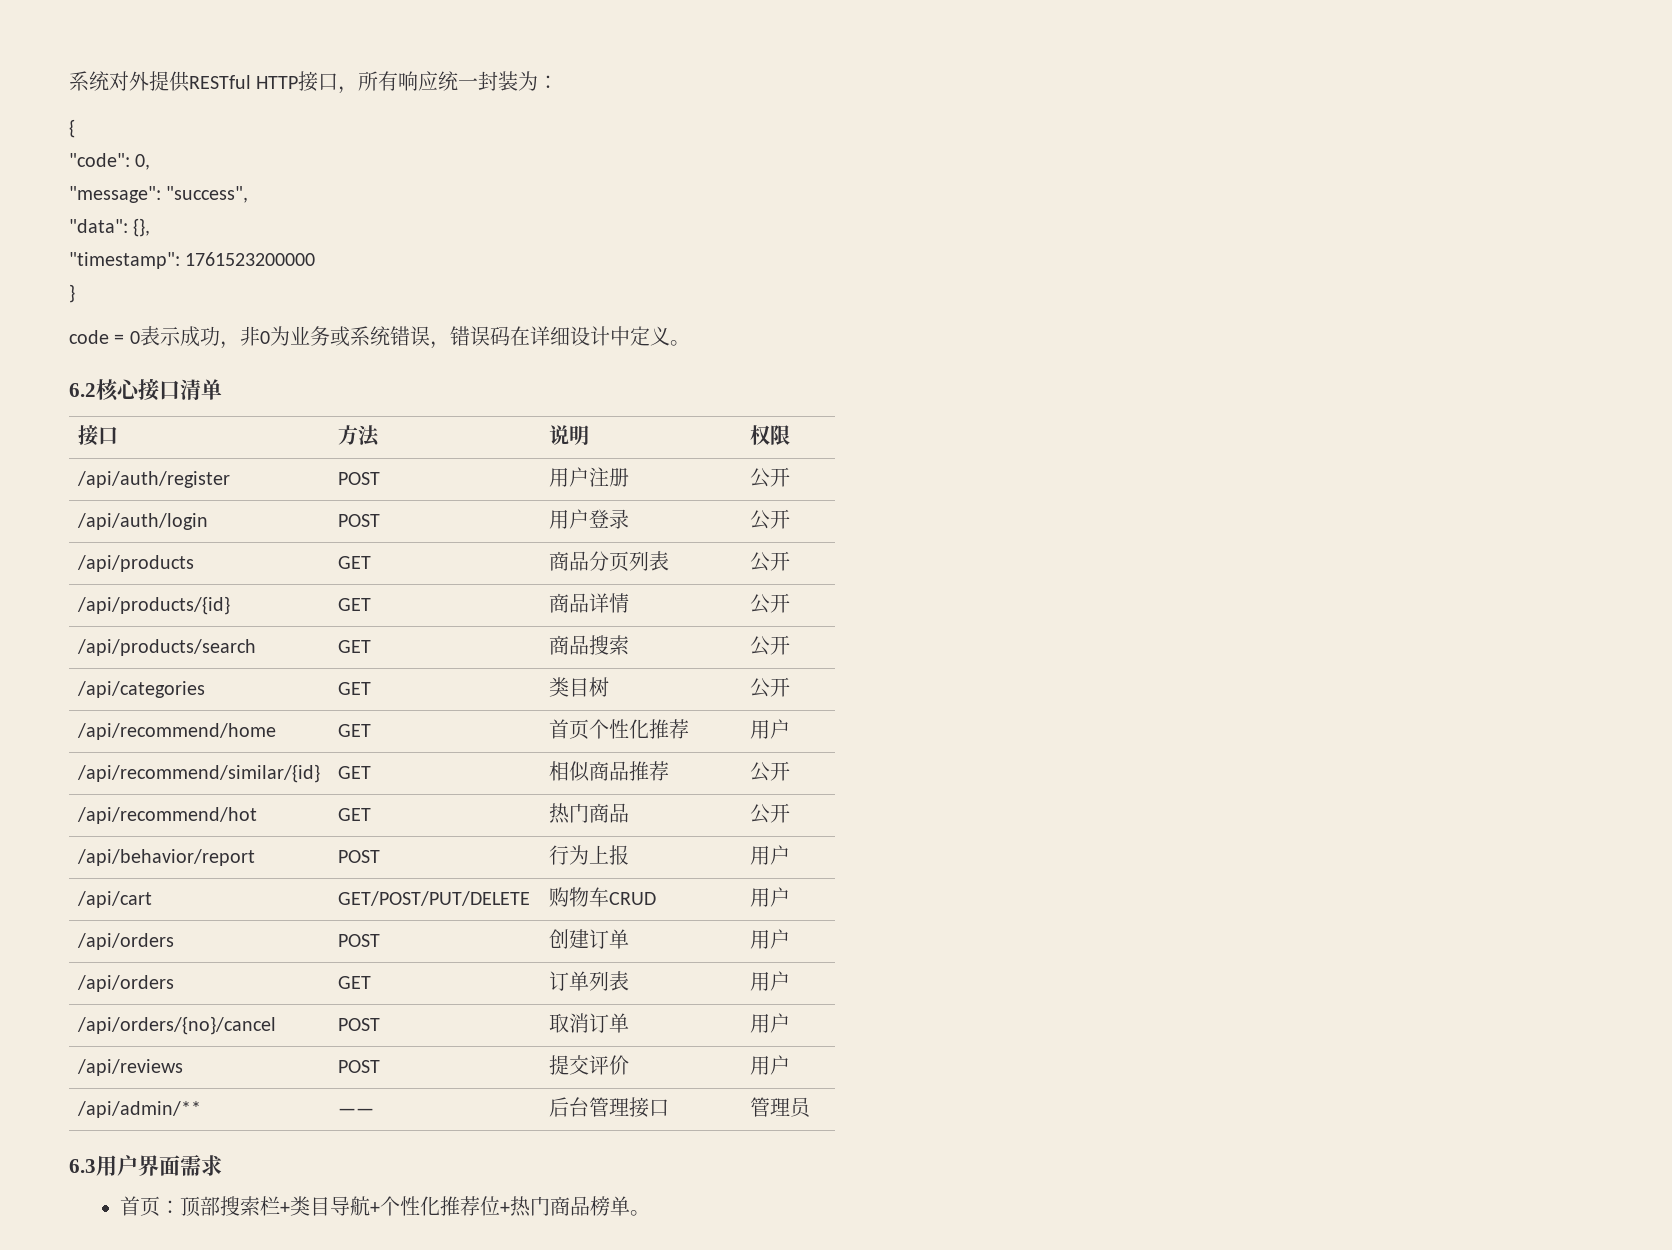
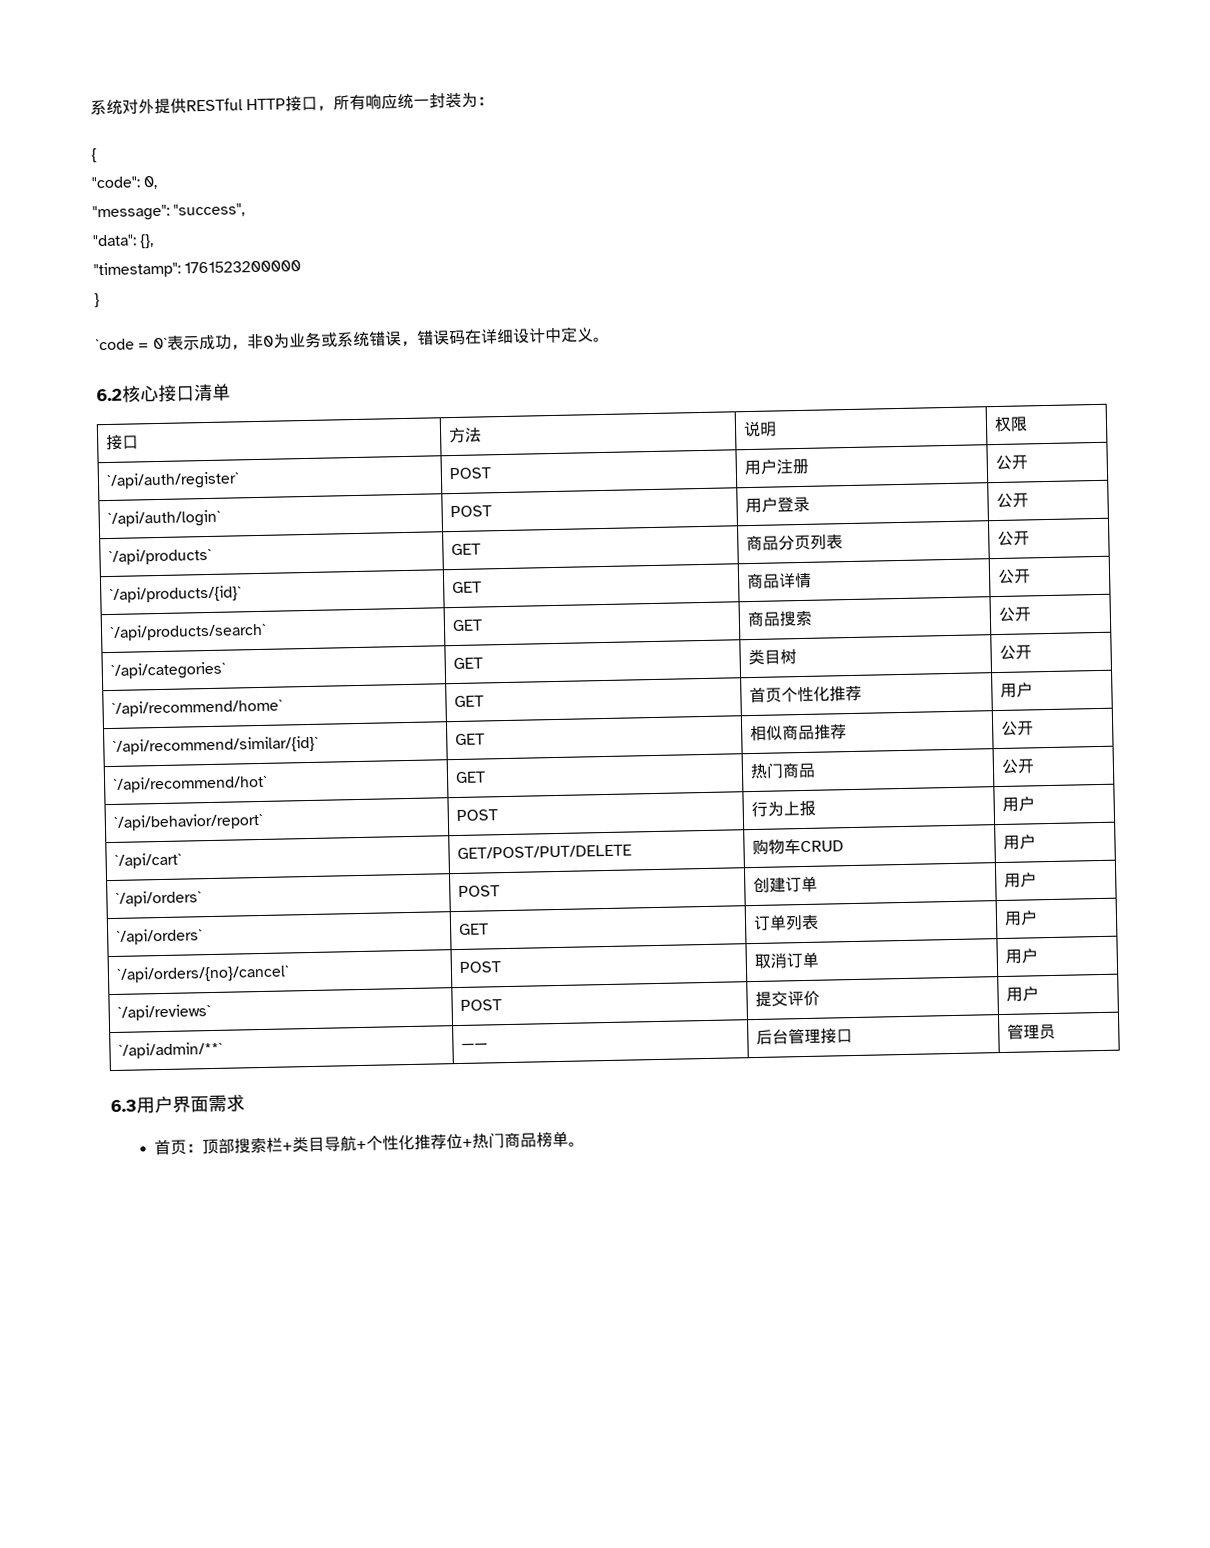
- code = 0表示成功，非0为业务或系统错误，错误码在详细设计中定义。
+ `code = 0`表示成功，非0为业务或系统错误，错误码在详细设计中定义。
- /api/auth/register | POST | 用户注册 | 公开
+ `/api/auth/register` | POST | 用户注册 | 公开
- /api/auth/login | POST | 用户登录 | 公开
+ `/api/auth/login` | POST | 用户登录 | 公开
- /api/products | GET | 商品分页列表 | 公开
+ `/api/products` | GET | 商品分页列表 | 公开
- /api/products/{id} | GET | 商品详情 | 公开
+ `/api/products/{id}` | GET | 商品详情 | 公开
- /api/products/search | GET | 商品搜索 | 公开
+ `/api/products/search` | GET | 商品搜索 | 公开
- /api/categories | GET | 类目树 | 公开
+ `/api/categories` | GET | 类目树 | 公开
- /api/recommend/home | GET | 首页个性化推荐 | 用户
+ `/api/recommend/home` | GET | 首页个性化推荐 | 用户
- /api/recommend/similar/{id} | GET | 相似商品推荐 | 公开
+ `/api/recommend/similar/{id}` | GET | 相似商品推荐 | 公开
- /api/recommend/hot | GET | 热门商品 | 公开
+ `/api/recommend/hot` | GET | 热门商品 | 公开
- /api/behavior/report | POST | 行为上报 | 用户
+ `/api/behavior/report` | POST | 行为上报 | 用户
- /api/cart | GET/POST/PUT/DELETE | 购物车CRUD | 用户
+ `/api/cart` | GET/POST/PUT/DELETE | 购物车CRUD | 用户
- /api/orders | POST | 创建订单 | 用户
+ `/api/orders` | POST | 创建订单 | 用户
- /api/orders | GET | 订单列表 | 用户
+ `/api/orders` | GET | 订单列表 | 用户
- /api/orders/{no}/cancel | POST | 取消订单 | 用户
+ `/api/orders/{no}/cancel` | POST | 取消订单 | 用户
- /api/reviews | POST | 提交评价 | 用户
+ `/api/reviews` | POST | 提交评价 | 用户
- /api/admin/** | —— | 后台管理接口 | 管理员
+ `/api/admin/**` | —— | 后台管理接口 | 管理员

